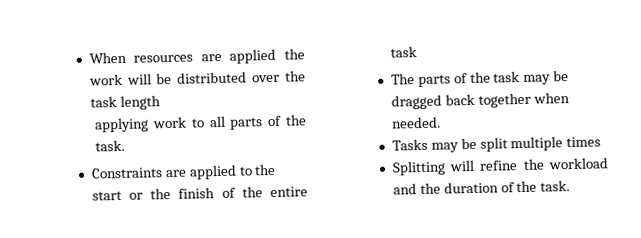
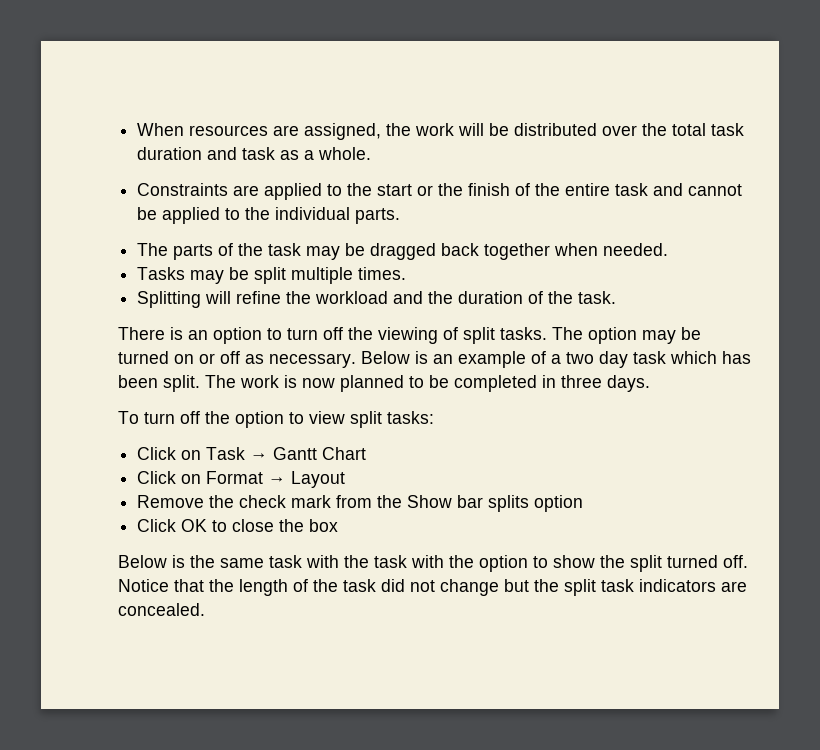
- When resources are applied the work will be distributed over the task length
- applying work to all parts of the task.
+ When resources are assigned, the work will be distributed over the total task duration and task as a whole.
- Constraints are applied to the start or the finish of the entire task
+ Constraints are applied to the start or the finish of the entire task and cannot be applied to the individual parts.
- Tasks may be split multiple times
+ Tasks may be split multiple times.
+ There is an option to turn off the viewing of split tasks. The option may be turned on or off as necessary. Below is an example of a two day task which has been split. The work is now planned to be completed in three days.
+ To turn off the option to view split tasks:
+ Click on Task → Gantt Chart
+ Click on Format → Layout
+ Remove the check mark from the Show bar splits option
+ Click OK to close the box
+ Below is the same task with the task with the option to show the split turned off. Notice that the length of the task did not change but the split task indicators are concealed.

